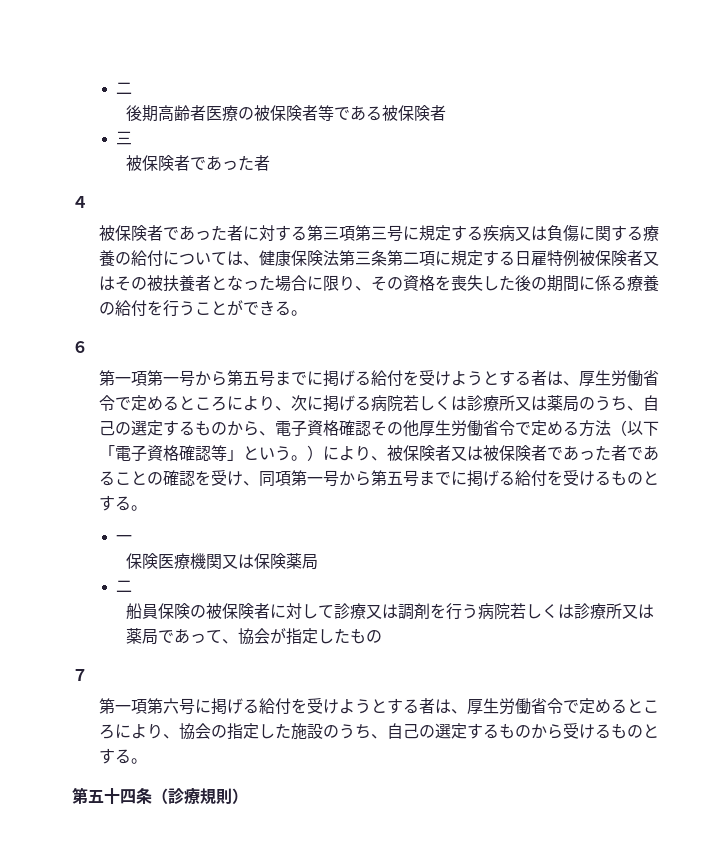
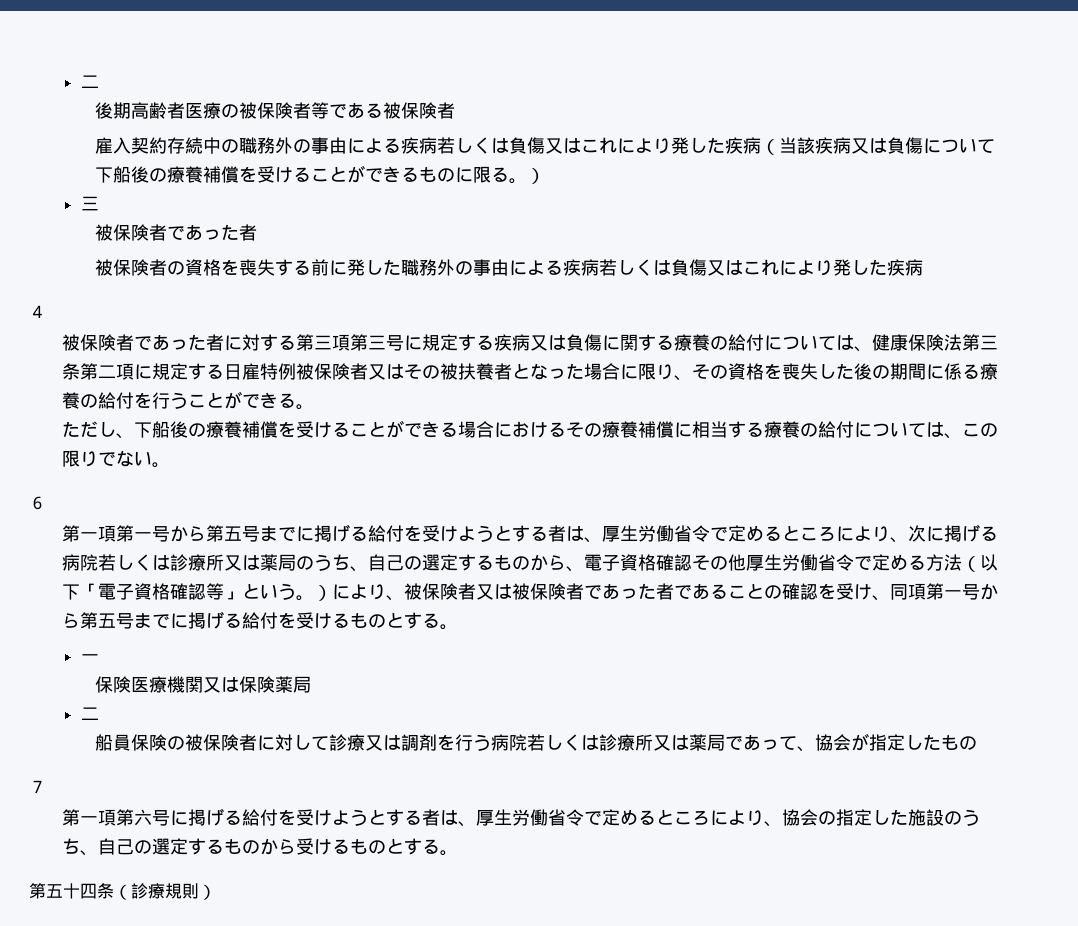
+ 雇入契約存続中の職務外の事由による疾病若しくは負傷又はこれにより発した疾病（当該疾病又は負傷について下船後の療養補償を受けることができるものに限る。）
+ 被保険者の資格を喪失する前に発した職務外の事由による疾病若しくは負傷又はこれにより発した疾病
+ ただし、下船後の療養補償を受けることができる場合におけるその療養補償に相当する療養の給付については、この限りでない。

